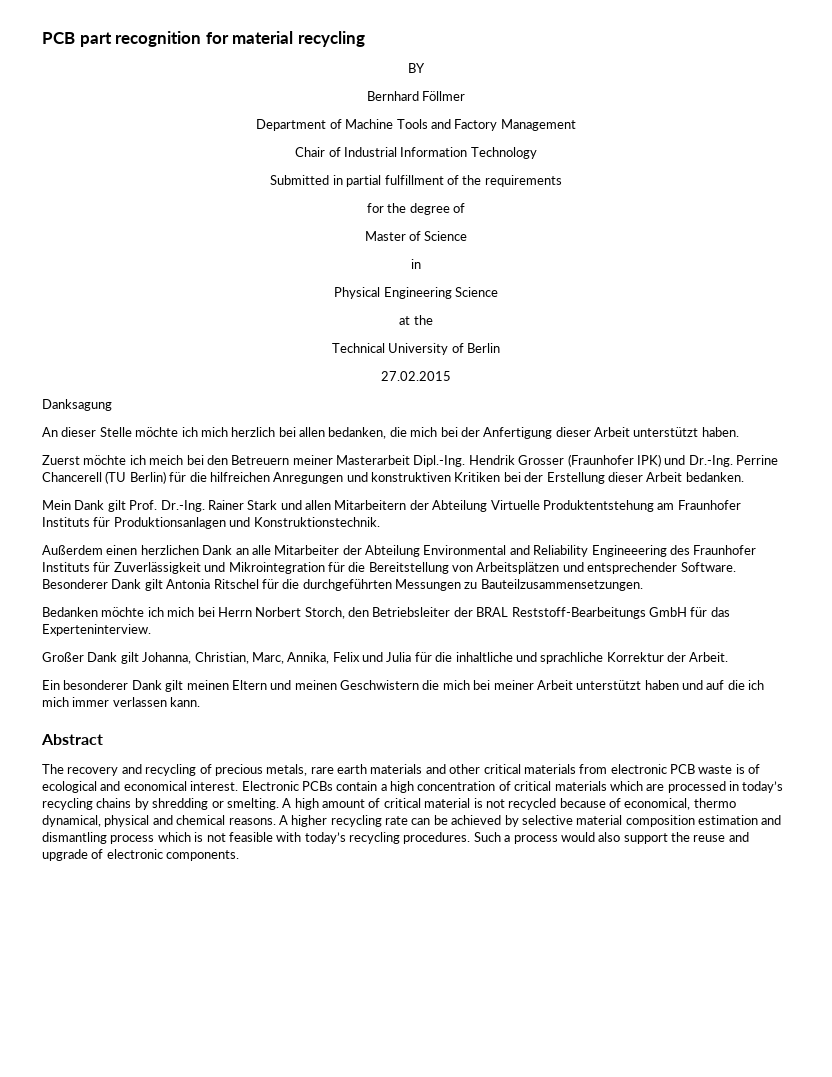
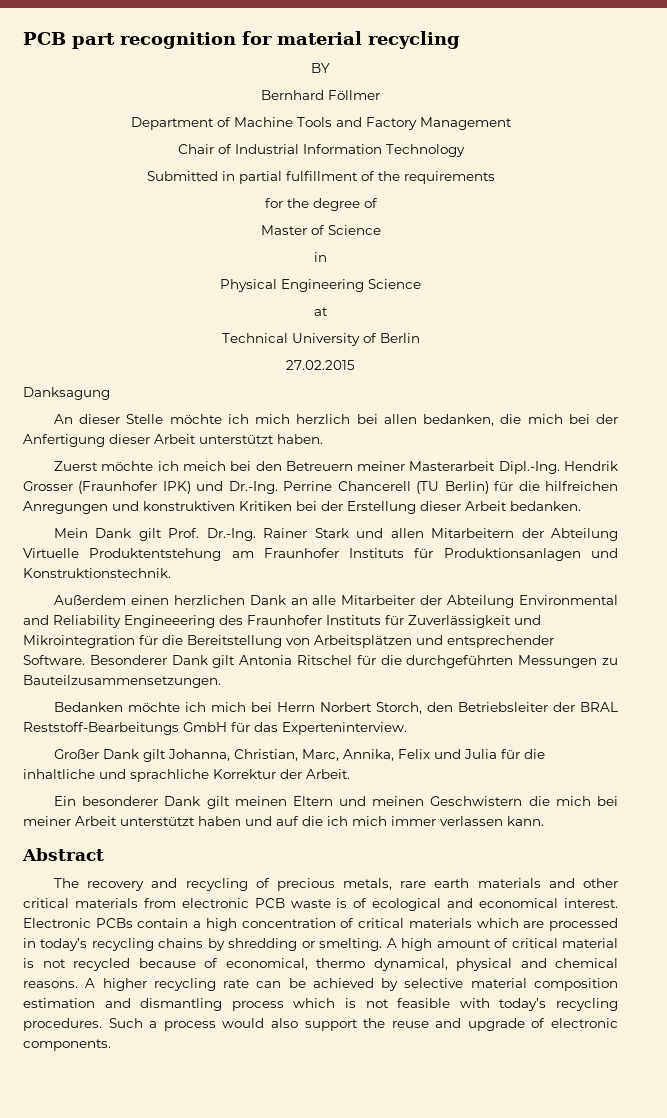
- at the
+ at

